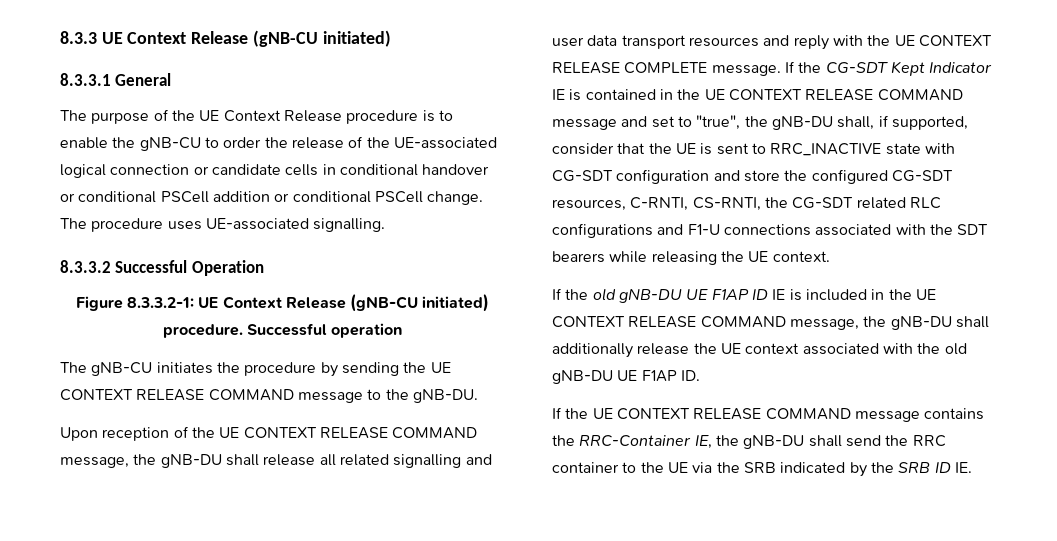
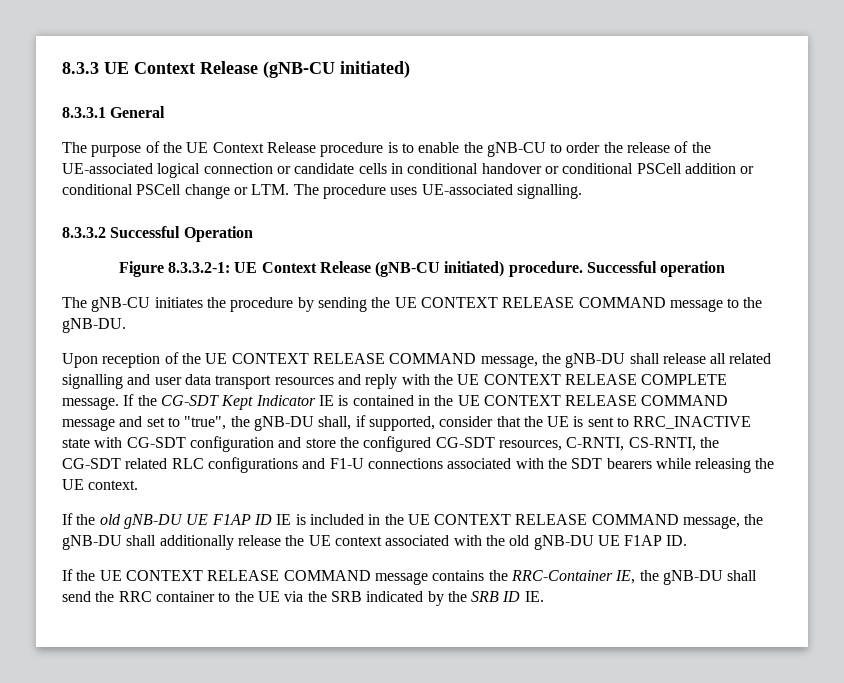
- The purpose of the UE Context Release procedure is to enable the gNB-CU to order the release of the UE-associated logical connection or candidate cells in conditional handover or conditional PSCell addition or conditional PSCell change. The procedure uses UE-associated signalling.
+ The purpose of the UE Context Release procedure is to enable the gNB-CU to order the release of the UE-associated logical connection or candidate cells in conditional handover or conditional PSCell addition or conditional PSCell change or LTM. The procedure uses UE-associated signalling.

